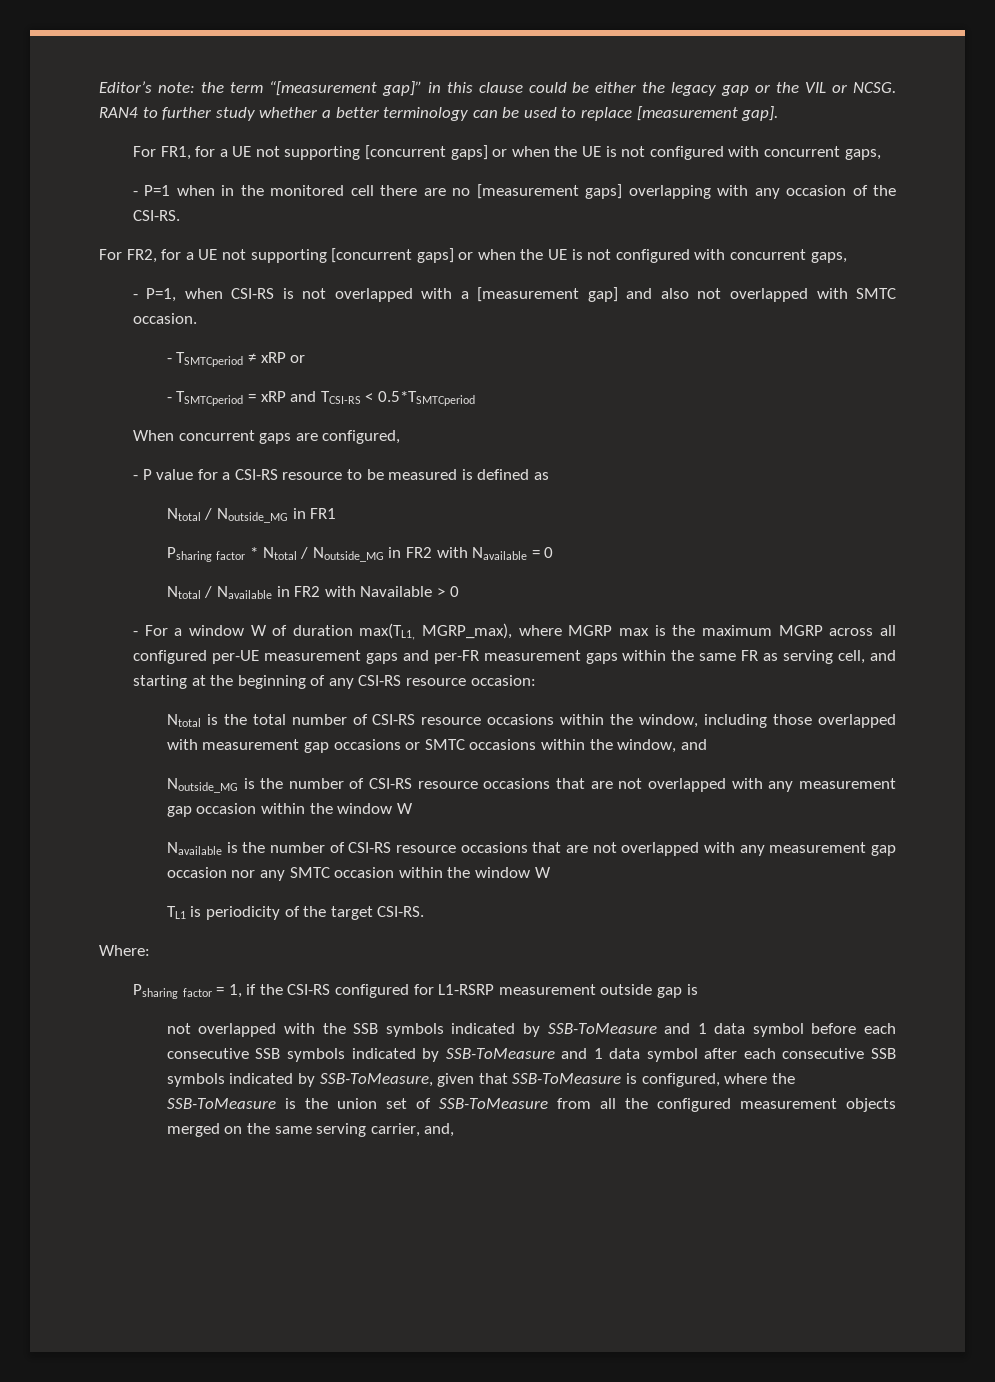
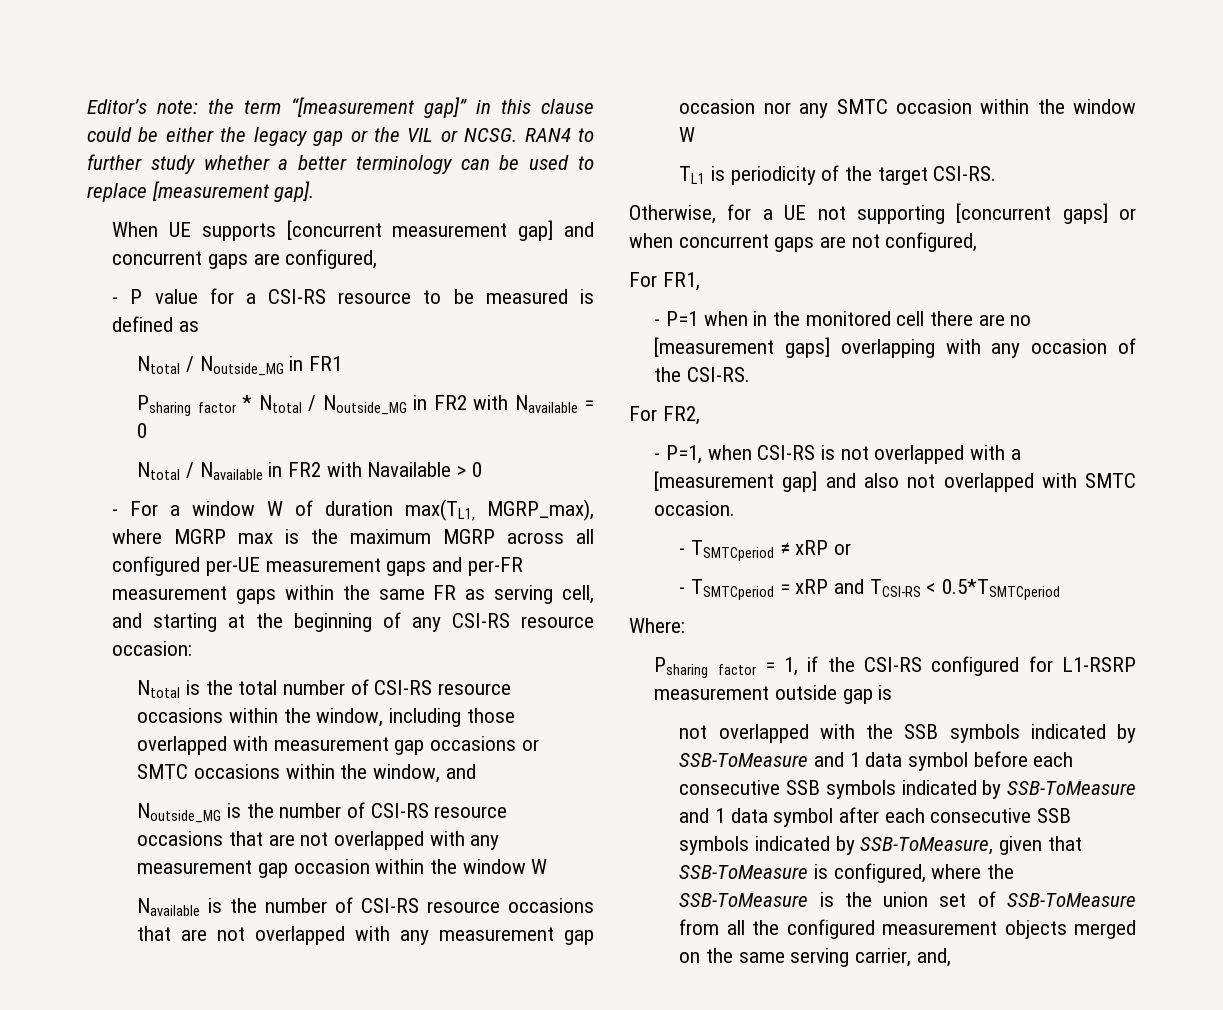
- For FR1, for a UE not supporting [concurrent gaps] or when the UE is not configured with concurrent gaps,
- - P=1 when in the monitored cell there are no [measurement gaps] overlapping with any occasion of the CSI-RS.
- For FR2, for a UE not supporting [concurrent gaps] or when the UE is not configured with concurrent gaps,
- - P=1, when CSI-RS is not overlapped with a [measurement gap] and also not overlapped with SMTC occasion.
- - TSMTCperiod ≠ xRP or
- - TSMTCperiod = xRP and TCSI-RS < 0.5*TSMTCperiod
- When concurrent gaps are configured,
+ When UE supports [concurrent measurement gap] and concurrent gaps are configured,
+ Otherwise, for a UE not supporting [concurrent gaps] or when concurrent gaps are not configured,
+ For FR1,
+ - P=1 when in the monitored cell there are no [measurement gaps] overlapping with any occasion of the CSI-RS.
+ For FR2,
+ - P=1, when CSI-RS is not overlapped with a [measurement gap] and also not overlapped with SMTC occasion.
+ - TSMTCperiod ≠ xRP or
+ - TSMTCperiod = xRP and TCSI-RS < 0.5*TSMTCperiod

